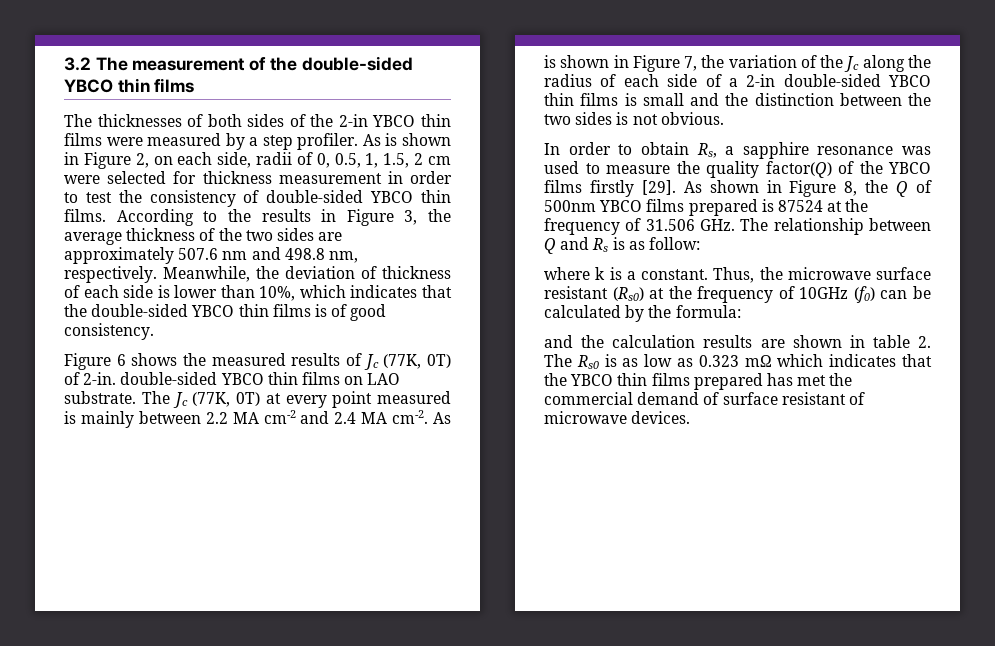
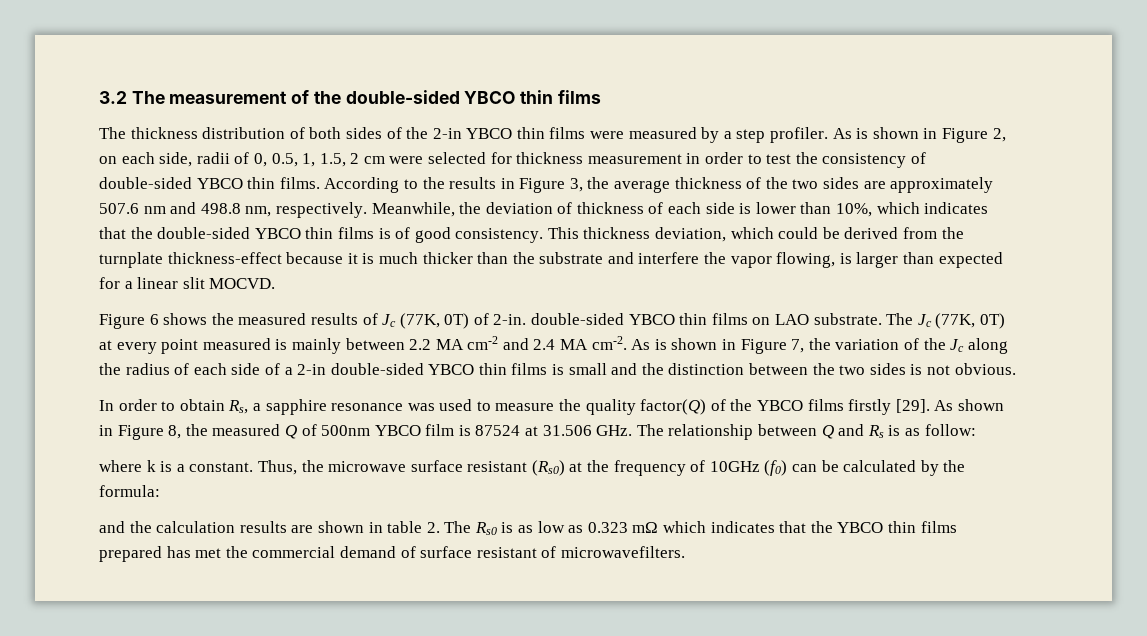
- The thicknesses of both sides of the 2-in YBCO thin films were measured by a step profiler.
+ The thickness distribution of both sides of the 2-in YBCO thin films were measured by a step profiler.
+ This thickness deviation, which could be derived from the turnplate thickness-effect because it is much thicker than the substrate and interfere the vapor flowing, is larger than expected for a linear slit MOCVD.
- As shown in Figure 8, the Q of 500nm YBCO films prepared is 87524 at the frequency of 31.506 GHz. The relationship between Q and Rs is as follow:
+ As shown in Figure 8, the measured Q of 500nm YBCO film is 87524 at 31.506 GHz. The relationship between Q and Rs is as follow:
- and the calculation results are shown in table 2. The Rs0 is as low as 0.323 mΩ which indicates that the YBCO thin films prepared has met the commercial demand of surface resistant of microwave devices.
+ and the calculation results are shown in table 2. The Rs0 is as low as 0.323 mΩ which indicates that the YBCO thin films prepared has met the commercial demand of surface resistant of microwavefilters.

